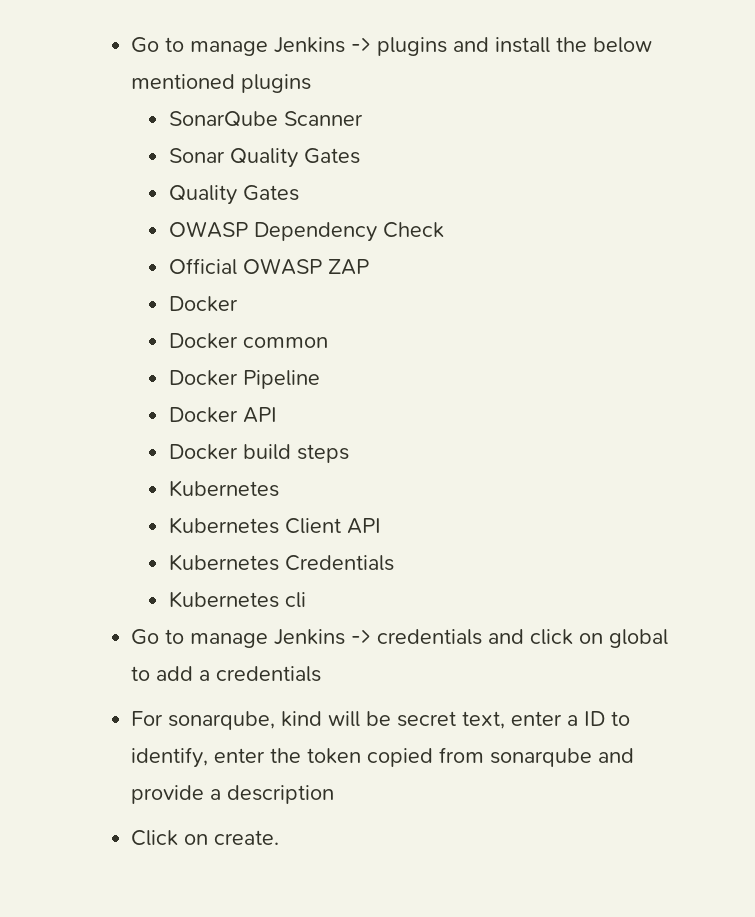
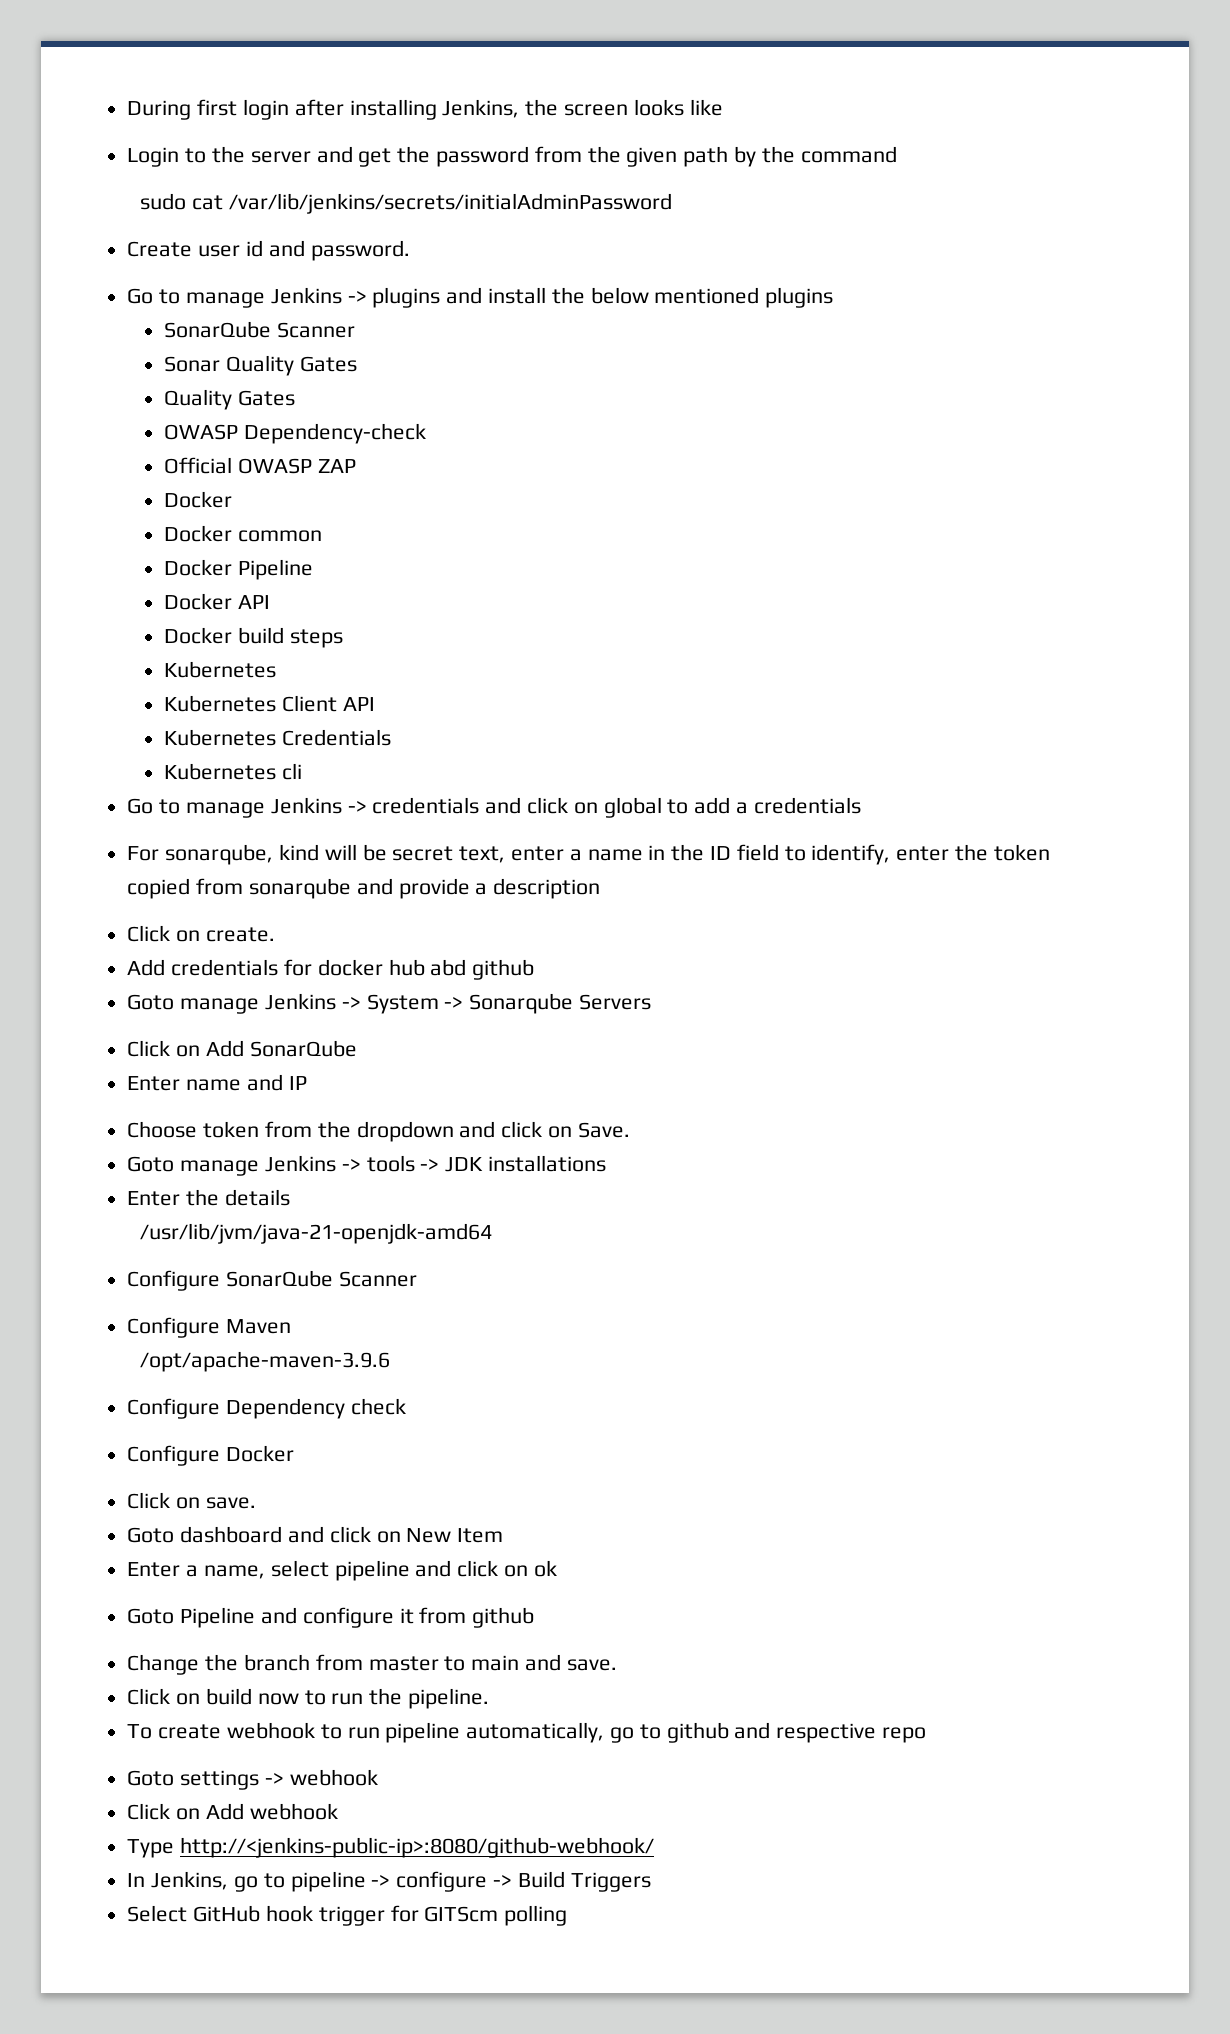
+ During first login after installing Jenkins, the screen looks like
+ Login to the server and get the password from the given path by the command
+ sudo cat /var/lib/jenkins/secrets/initialAdminPassword
+ Create user id and password.
- OWASP Dependency Check
+ OWASP Dependency-check
- For sonarqube, kind will be secret text, enter a ID to identify, enter the token copied from sonarqube and provide a description
+ For sonarqube, kind will be secret text, enter a name in the ID field to identify, enter the token copied from sonarqube and provide a description
+ Add credentials for docker hub abd github
+ Goto manage Jenkins -> System -> Sonarqube Servers
+ Click on Add SonarQube
+ Enter name and IP
+ Choose token from the dropdown and click on Save.
+ Goto manage Jenkins -> tools -> JDK installations
+ Enter the details
+ /usr/lib/jvm/java-21-openjdk-amd64
+ Configure SonarQube Scanner
+ Configure Maven
+ /opt/apache-maven-3.9.6
+ Configure Dependency check
+ Configure Docker
+ Click on save.
+ Goto dashboard and click on New Item
+ Enter a name, select pipeline and click on ok
+ Goto Pipeline and configure it from github
+ Change the branch from master to main and save.
+ Click on build now to run the pipeline.
+ To create webhook to run pipeline automatically, go to github and respective repo
+ Goto settings -> webhook
+ Click on Add webhook
+ Type http://<jenkins-public-ip>:8080/github-webhook/
+ In Jenkins, go to pipeline -> configure -> Build Triggers
+ Select GitHub hook trigger for GITScm polling

